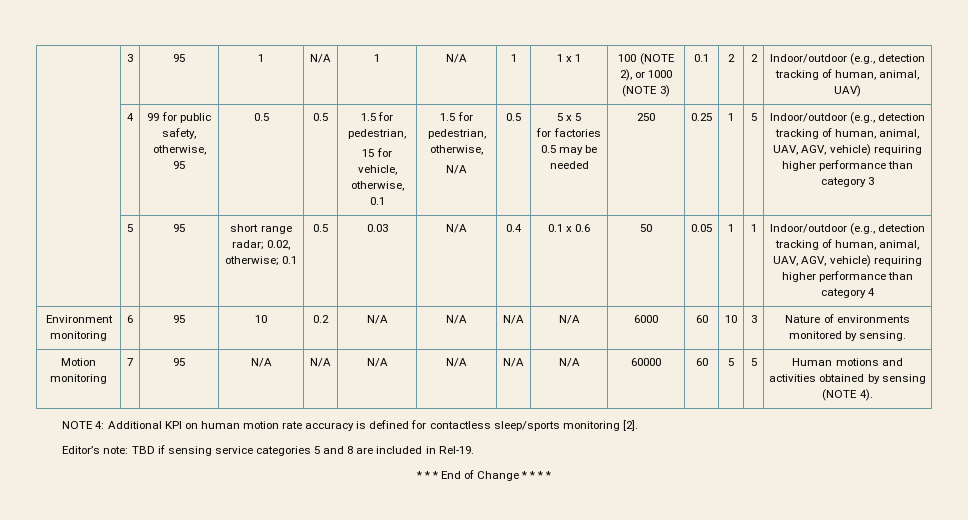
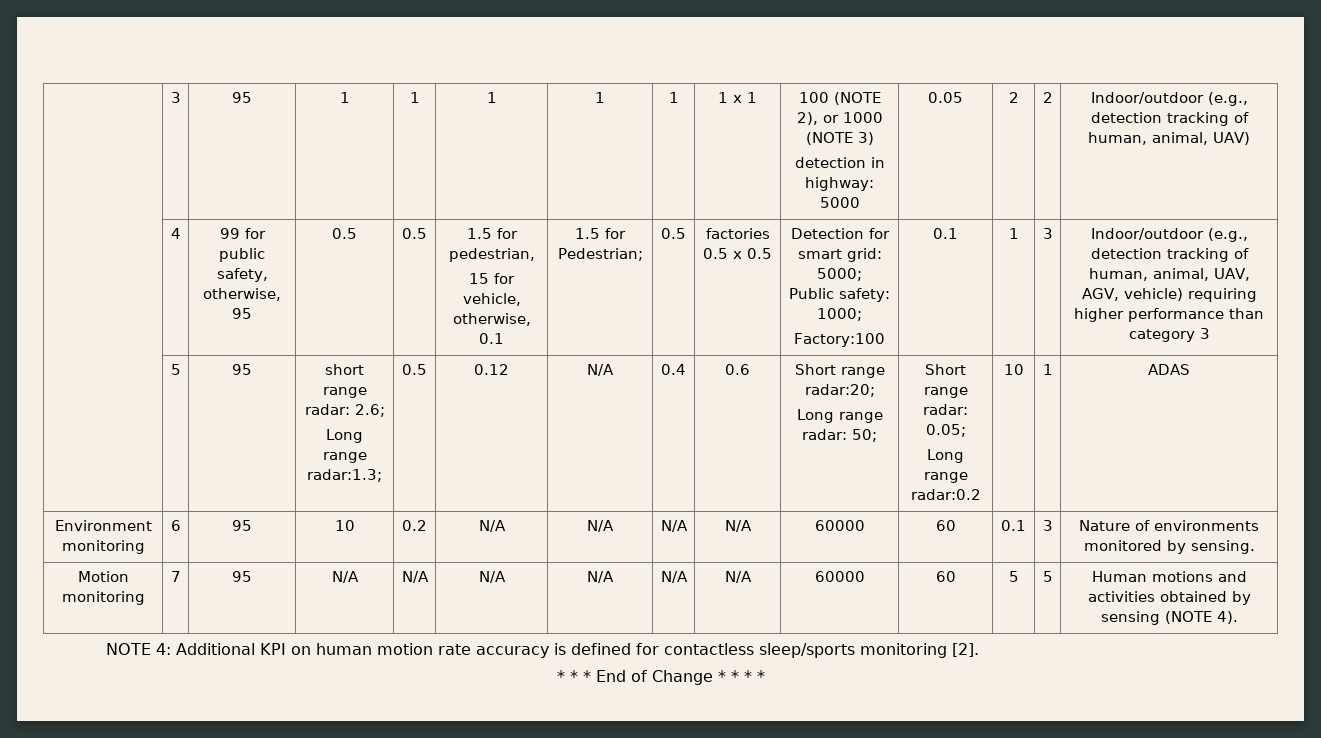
- | 3 | 95 | 1 | N/A | 1 | N/A | 1 | 1 x 1 | 100 (NOTE 2), or 1000 (NOTE 3) | 0.1 | 2 | 2 | Indoor/outdoor (e.g., detection tracking of human, animal, UAV)
+ | 3 | 95 | 1 | 1 | 1 | 1 | 1 | 1 x 1 | 100 (NOTE 2), or 1000 (NOTE 3)
+ detection in highway: 5000 | 0.05 | 2 | 2 | Indoor/outdoor (e.g., detection tracking of human, animal, UAV)
- 1.5 for pedestrian, otherwise,
- N/A | 0.5 | 5 x 5
- for factories 0.5 may be needed | 250 | 0.25 | 1 | 5
+ 1.5 for Pedestrian; | 0.5 | factories 0.5 x 0.5 | Detection for smart grid: 5000;
+ Public safety: 1000;
+ Factory:100 | 0.1 | 1 | 3
- | 5 | 95 | short range radar; 0.02, otherwise; 0.1 | 0.5 | 0.03 | N/A | 0.4 | 0.1 x 0.6 | 50 | 0.05 | 1 | 1 | Indoor/outdoor (e.g., detection tracking of human, animal, UAV, AGV, vehicle) requiring higher performance than category 4
+ | 5 | 95 | short range radar: 2.6;
+ Long range radar:1.3; | 0.5 | 0.12 | N/A | 0.4 | 0.6 | Short range radar:20;
+ Long range radar: 50; | Short range radar: 0.05;
+ Long range radar:0.2 | 10 | 1 | ADAS
- Environment monitoring | 6 | 95 | 10 | 0.2 | N/A | N/A | N/A | N/A | 6000 | 60 | 10 | 3 | Nature of environments monitored by sensing.
+ Environment monitoring | 6 | 95 | 10 | 0.2 | N/A | N/A | N/A | N/A | 60000 | 60 | 0.1 | 3 | Nature of environments monitored by sensing.
- Editor’s note: TBD if sensing service categories 5 and 8 are included in Rel-19.

